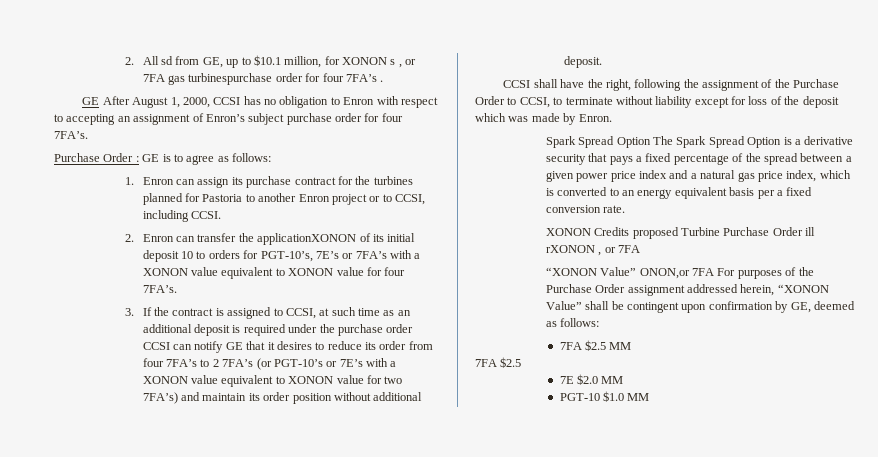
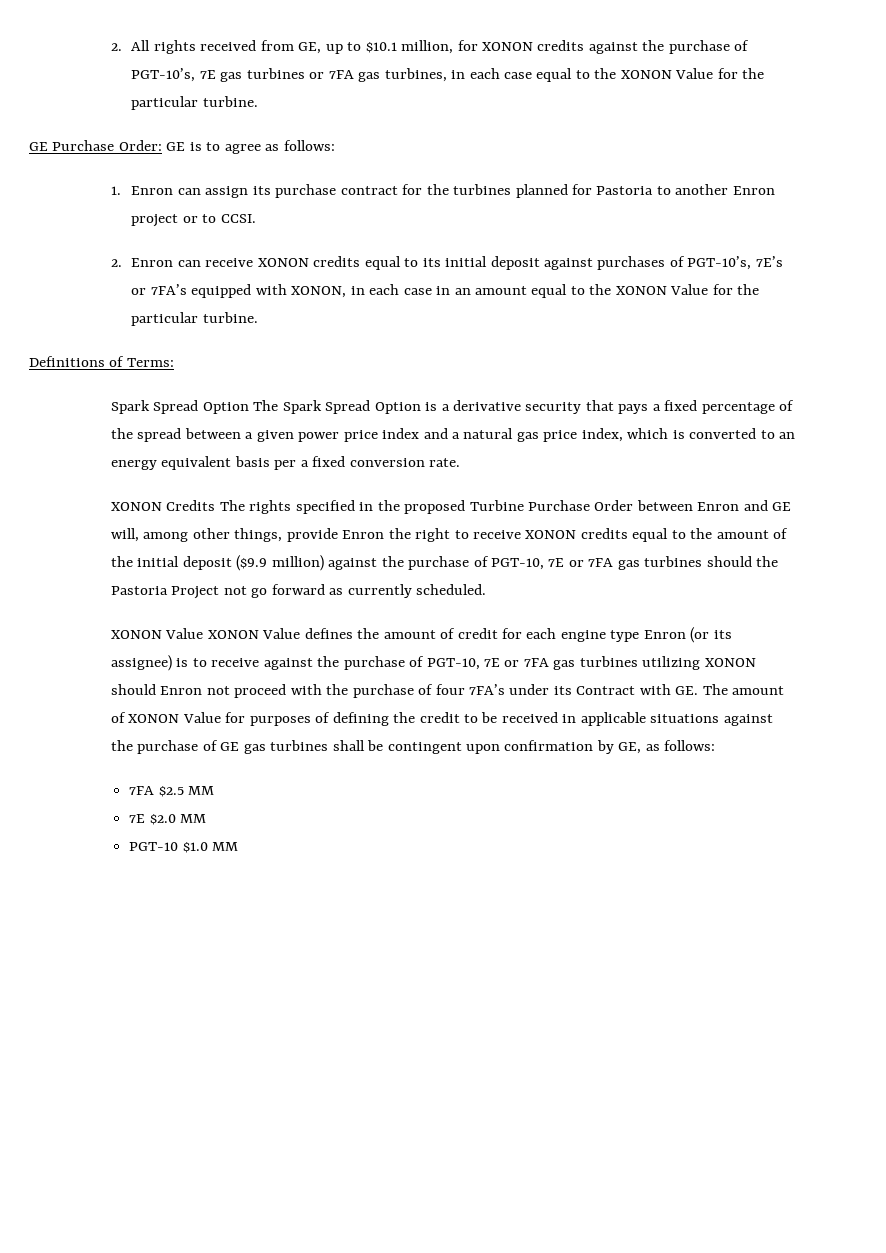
- 2. All sd from GE, up to $10.1 million, for XONON s , or 7FA gas turbinespurchase order for four 7FA’s .
- GE After August 1, 2000, CCSI has no obligation to Enron with respect to accepting an assignment of Enron’s subject purchase order for four 7FA’s.
- Purchase Order : GE is to agree as follows:
+ 2. All rights received from GE, up to $10.1 million, for XONON credits against the purchase of PGT-10’s, 7E gas turbines or 7FA gas turbines, in each case equal to the XONON Value for the particular turbine.
+ GE Purchase Order: GE is to agree as follows:
- 1. Enron can assign its purchase contract for the turbines planned for Pastoria to another Enron project or to CCSI, including CCSI.
+ 1. Enron can assign its purchase contract for the turbines planned for Pastoria to another Enron project or to CCSI.
- 2. Enron can transfer the applicationXONON of its initial deposit 10 to orders for PGT-10’s, 7E’s or 7FA’s with a XONON value equivalent to XONON value for four 7FA’s.
- 3. If the contract is assigned to CCSI, at such time as an additional deposit is required under the purchase order CCSI can notify GE that it desires to reduce its order from four 7FA’s to 2 7FA’s (or PGT-10’s or 7E’s with a XONON value equivalent to XONON value for two 7FA’s) and maintain its order position without additional deposit.
- CCSI shall have the right, following the assignment of the Purchase Order to CCSI, to terminate without liability except for loss of the deposit which was made by Enron.
+ 2. Enron can receive XONON credits equal to its initial deposit against purchases of PGT-10’s, 7E’s or 7FA’s equipped with XONON, in each case in an amount equal to the XONON Value for the particular turbine.
+ Definitions of Terms:
- XONON Credits proposed Turbine Purchase Order ill rXONON , or 7FA
- “XONON Value” ONON,or 7FA For purposes of the Purchase Order assignment addressed herein, “XONON Value” shall be contingent upon confirmation by GE, deemed as follows:
+ XONON Credits The rights specified in the proposed Turbine Purchase Order between Enron and GE will, among other things, provide Enron the right to receive XONON credits equal to the amount of the initial deposit ($9.9 million) against the purchase of PGT-10, 7E or 7FA gas turbines should the Pastoria Project not go forward as currently scheduled.
+ XONON Value XONON Value defines the amount of credit for each engine type Enron (or its assignee) is to receive against the purchase of PGT-10, 7E or 7FA gas turbines utilizing XONON should Enron not proceed with the purchase of four 7FA’s under its Contract with GE. The amount of XONON Value for purposes of defining the credit to be received in applicable situations against the purchase of GE gas turbines shall be contingent upon confirmation by GE, as follows:
  7FA $2.5 MM
- 7FA $2.5

